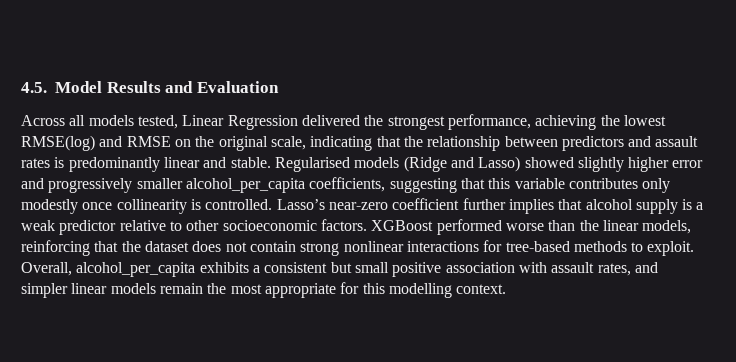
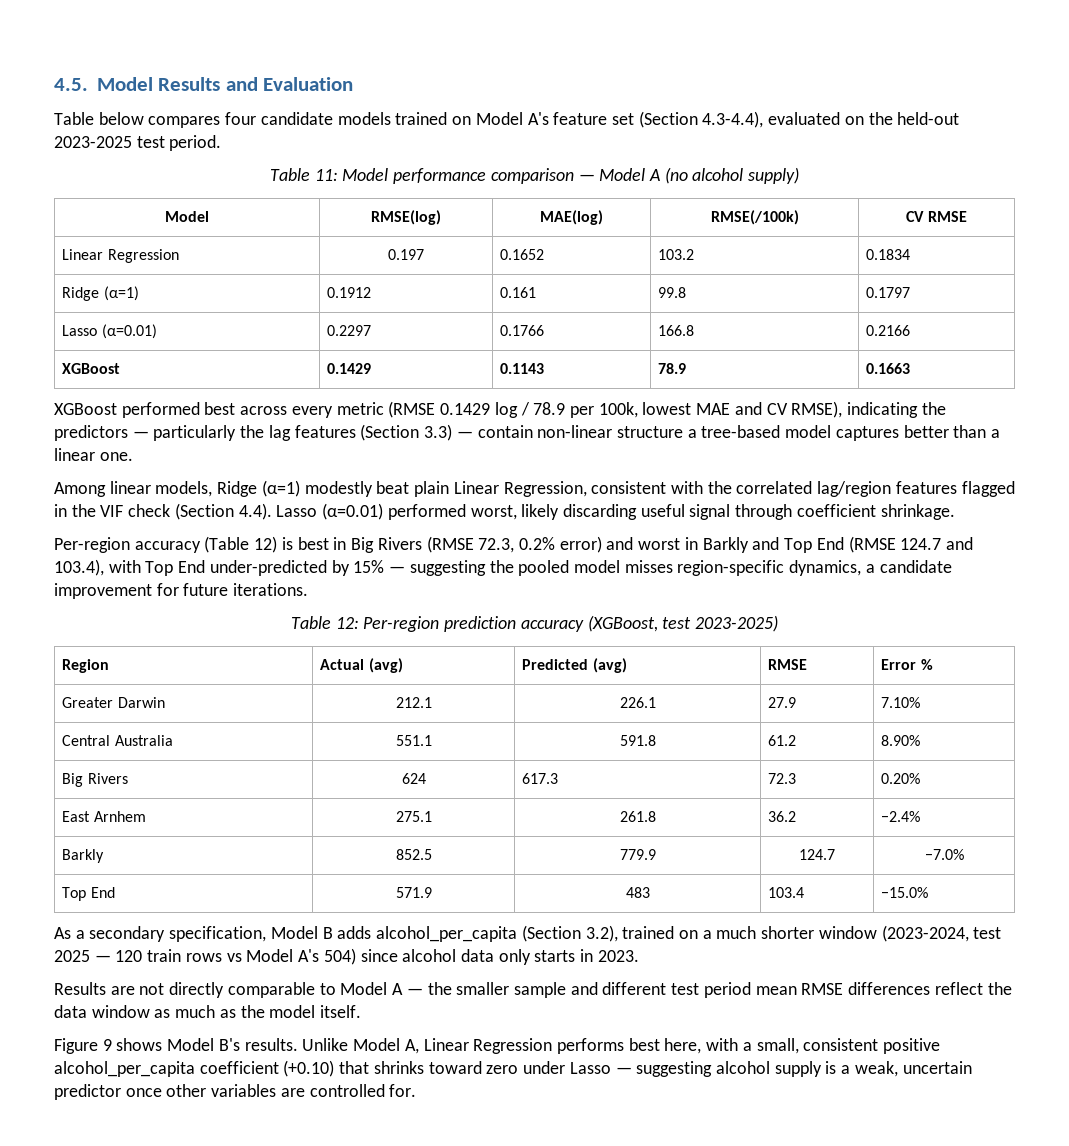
- Across all models tested, Linear Regression delivered the strongest performance, achieving the lowest RMSE(log) and RMSE on the original scale, indicating that the relationship between predictors and assault rates is predominantly linear and stable. Regularised models (Ridge and Lasso) showed slightly higher error and progressively smaller alcohol_per_capita coefficients, suggesting that this variable contributes only modestly once collinearity is controlled. Lasso’s near-zero coefficient further implies that alcohol supply is a weak predictor relative to other socioeconomic factors. XGBoost performed worse than the linear models, reinforcing that the dataset does not contain strong nonlinear interactions for tree-based methods to exploit. Overall, alcohol_per_capita exhibits a consistent but small positive association with assault rates, and simpler linear models remain the most appropriate for this modelling context.
+ Table below compares four candidate models trained on Model A's feature set (Section 4.3-4.4), evaluated on the held-out 2023-2025 test period.
+ Table 11: Model performance comparison — Model A (no alcohol supply)
+ Model | RMSE(log) | MAE(log) | RMSE(/100k) | CV RMSE
+ Linear Regression | 0.197 | 0.1652 | 103.2 | 0.1834
+ Ridge (α=1) | 0.1912 | 0.161 | 99.8 | 0.1797
+ Lasso (α=0.01) | 0.2297 | 0.1766 | 166.8 | 0.2166
+ XGBoost | 0.1429 | 0.1143 | 78.9 | 0.1663
+ XGBoost performed best across every metric (RMSE 0.1429 log / 78.9 per 100k, lowest MAE and CV RMSE), indicating the predictors — particularly the lag features (Section 3.3) — contain non-linear structure a tree-based model captures better than a linear one.
+ Among linear models, Ridge (α=1) modestly beat plain Linear Regression, consistent with the correlated lag/region features flagged in the VIF check (Section 4.4). Lasso (α=0.01) performed worst, likely discarding useful signal through coefficient shrinkage.
+ Per-region accuracy (Table 12) is best in Big Rivers (RMSE 72.3, 0.2% error) and worst in Barkly and Top End (RMSE 124.7 and 103.4), with Top End under-predicted by 15% — suggesting the pooled model misses region-specific dynamics, a candidate improvement for future iterations.
+ Table 12: Per-region prediction accuracy (XGBoost, test 2023-2025)
+ Region | Actual (avg) | Predicted (avg) | RMSE | Error %
+ Greater Darwin | 212.1 | 226.1 | 27.9 | 7.10%
+ Central Australia | 551.1 | 591.8 | 61.2 | 8.90%
+ Big Rivers | 624 | 617.3 | 72.3 | 0.20%
+ East Arnhem | 275.1 | 261.8 | 36.2 | −2.4%
+ Barkly | 852.5 | 779.9 | 124.7 | −7.0%
+ Top End | 571.9 | 483 | 103.4 | −15.0%
+ As a secondary specification, Model B adds alcohol_per_capita (Section 3.2), trained on a much shorter window (2023-2024, test 2025 — 120 train rows vs Model A's 504) since alcohol data only starts in 2023.
+ Results are not directly comparable to Model A — the smaller sample and different test period mean RMSE differences reflect the data window as much as the model itself.
+ Figure 9 shows Model B's results. Unlike Model A, Linear Regression performs best here, with a small, consistent positive alcohol_per_capita coefficient (+0.10) that shrinks toward zero under Lasso — suggesting alcohol supply is a weak, uncertain predictor once other variables are controlled for.

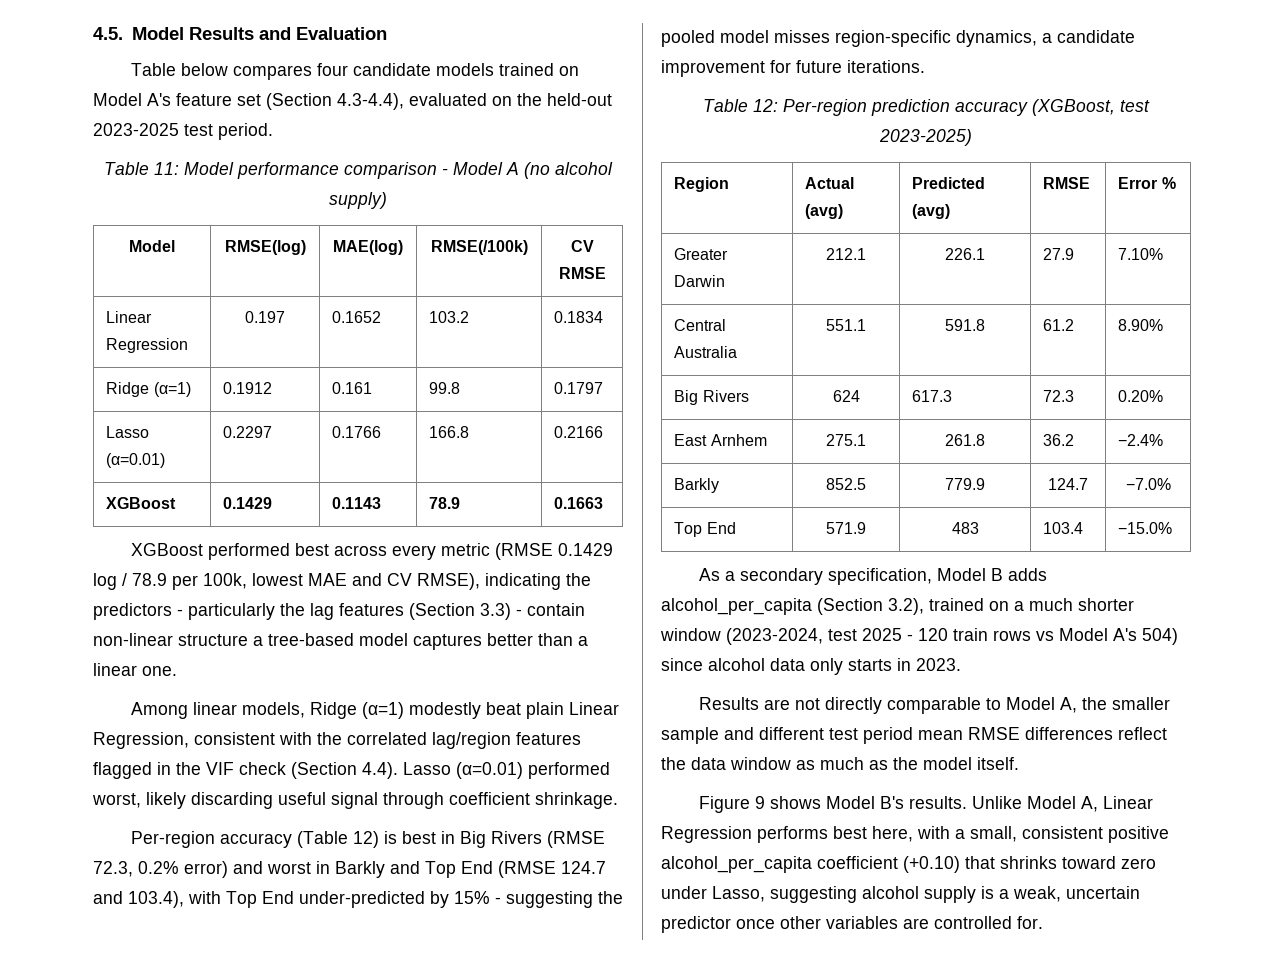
- Table 11: Model performance comparison — Model A (no alcohol supply)
+ Table 11: Model performance comparison - Model A (no alcohol supply)
- XGBoost performed best across every metric (RMSE 0.1429 log / 78.9 per 100k, lowest MAE and CV RMSE), indicating the predictors — particularly the lag features (Section 3.3) — contain non-linear structure a tree-based model captures better than a linear one.
+ XGBoost performed best across every metric (RMSE 0.1429 log / 78.9 per 100k, lowest MAE and CV RMSE), indicating the predictors - particularly the lag features (Section 3.3) - contain non-linear structure a tree-based model captures better than a linear one.
- Per-region accuracy (Table 12) is best in Big Rivers (RMSE 72.3, 0.2% error) and worst in Barkly and Top End (RMSE 124.7 and 103.4), with Top End under-predicted by 15% — suggesting the pooled model misses region-specific dynamics, a candidate improvement for future iterations.
+ Per-region accuracy (Table 12) is best in Big Rivers (RMSE 72.3, 0.2% error) and worst in Barkly and Top End (RMSE 124.7 and 103.4), with Top End under-predicted by 15% - suggesting the pooled model misses region-specific dynamics, a candidate improvement for future iterations.
- As a secondary specification, Model B adds alcohol_per_capita (Section 3.2), trained on a much shorter window (2023-2024, test 2025 — 120 train rows vs Model A's 504) since alcohol data only starts in 2023.
+ As a secondary specification, Model B adds alcohol_per_capita (Section 3.2), trained on a much shorter window (2023-2024, test 2025 - 120 train rows vs Model A's 504) since alcohol data only starts in 2023.
- Results are not directly comparable to Model A — the smaller sample and different test period mean RMSE differences reflect the data window as much as the model itself.
+ Results are not directly comparable to Model A, the smaller sample and different test period mean RMSE differences reflect the data window as much as the model itself.
- Unlike Model A, Linear Regression performs best here, with a small, consistent positive alcohol_per_capita coefficient (+0.10) that shrinks toward zero under Lasso — suggesting alcohol supply is a weak, uncertain predictor once other variables are controlled for.
+ Unlike Model A, Linear Regression performs best here, with a small, consistent positive alcohol_per_capita coefficient (+0.10) that shrinks toward zero under Lasso, suggesting alcohol supply is a weak, uncertain predictor once other variables are controlled for.

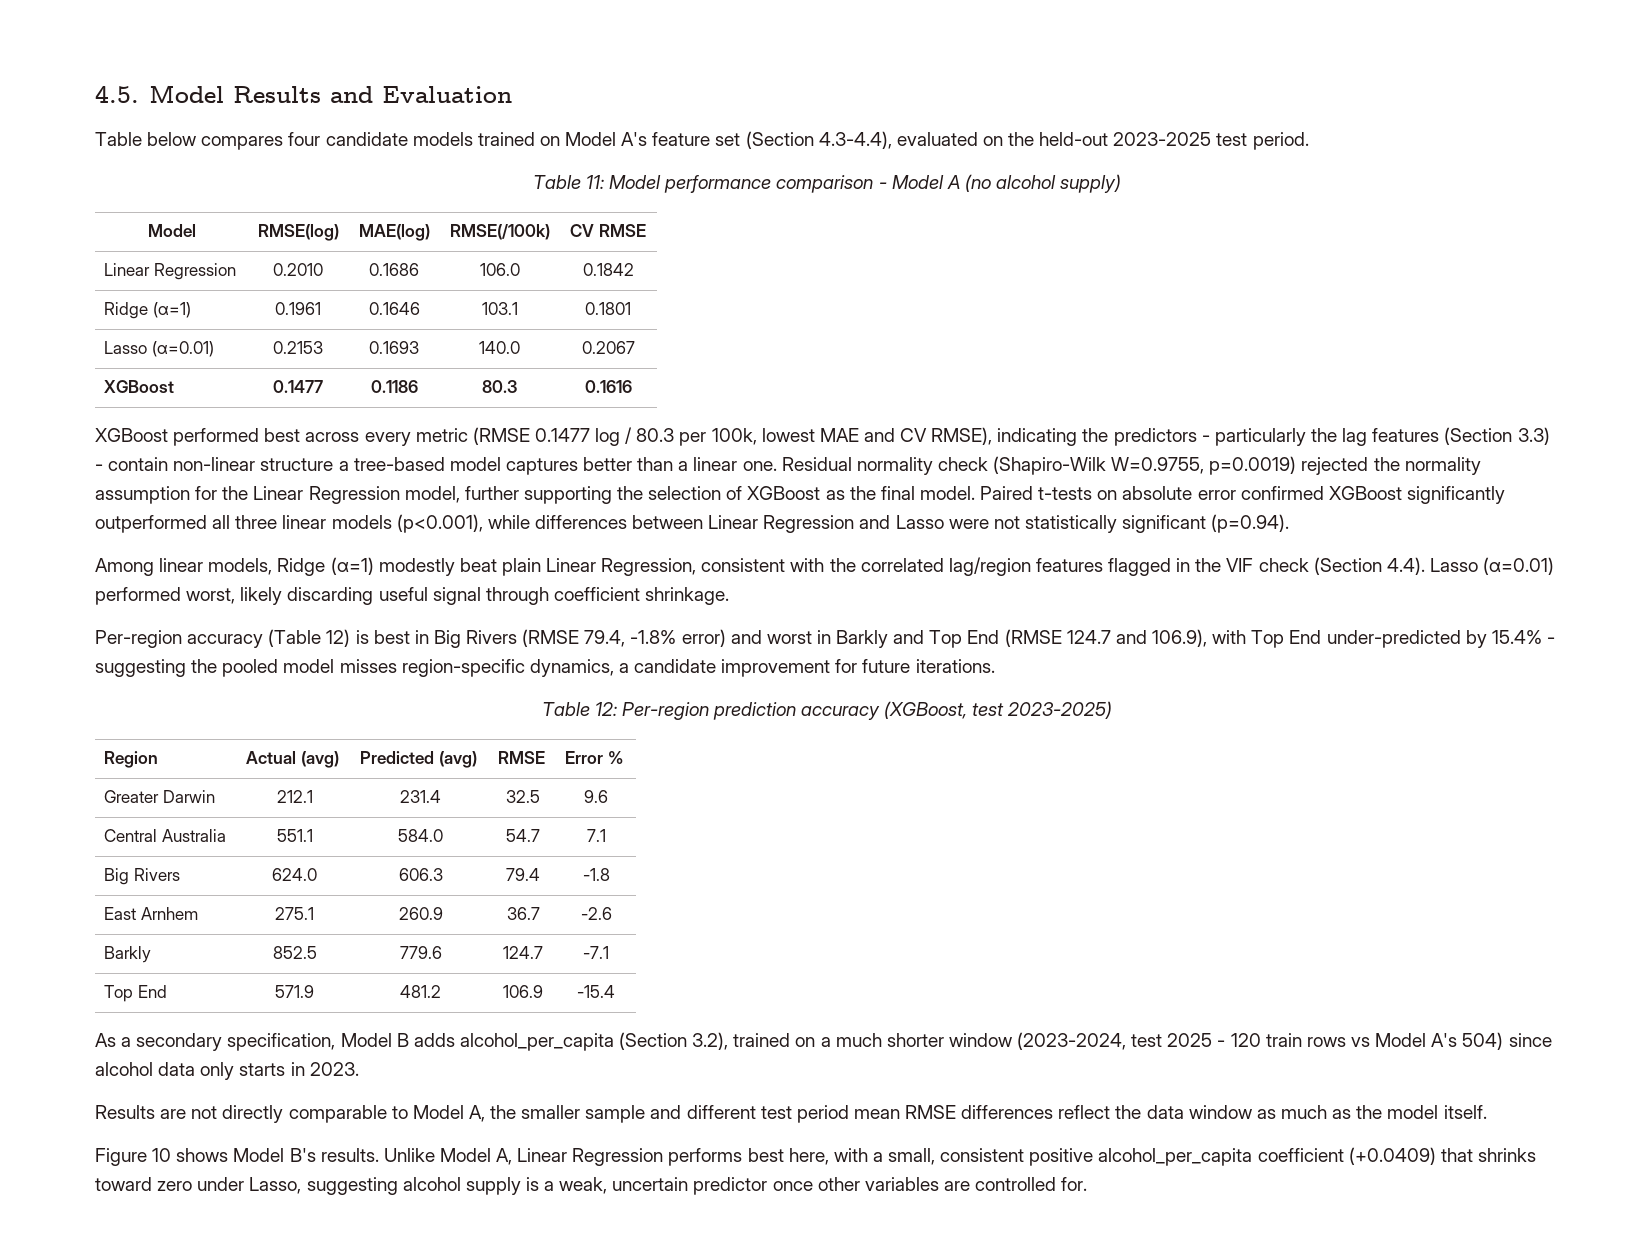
- Linear Regression | 0.197 | 0.1652 | 103.2 | 0.1834
- Ridge (α=1) | 0.1912 | 0.161 | 99.8 | 0.1797
- Lasso (α=0.01) | 0.2297 | 0.1766 | 166.8 | 0.2166
- XGBoost | 0.1429 | 0.1143 | 78.9 | 0.1663
+ Linear Regression | 0.2010 | 0.1686 | 106.0 | 0.1842
+ Ridge (α=1) | 0.1961 | 0.1646 | 103.1 | 0.1801
+ Lasso (α=0.01) | 0.2153 | 0.1693 | 140.0 | 0.2067
+ XGBoost | 0.1477 | 0.1186 | 80.3 | 0.1616
- XGBoost performed best across every metric (RMSE 0.1429 log / 78.9 per 100k, lowest MAE and CV RMSE), indicating the predictors - particularly the lag features (Section 3.3) - contain non-linear structure a tree-based model captures better than a linear one.
+ XGBoost performed best across every metric (RMSE 0.1477 log / 80.3 per 100k, lowest MAE and CV RMSE), indicating the predictors - particularly the lag features (Section 3.3) - contain non-linear structure a tree-based model captures better than a linear one. Residual normality check (Shapiro-Wilk W=0.9755, p=0.0019) rejected the normality assumption for the Linear Regression model, further supporting the selection of XGBoost as the final model. Paired t-tests on absolute error confirmed XGBoost significantly outperformed all three linear models (p<0.001), while differences between Linear Regression and Lasso were not statistically significant (p=0.94).
- Per-region accuracy (Table 12) is best in Big Rivers (RMSE 72.3, 0.2% error) and worst in Barkly and Top End (RMSE 124.7 and 103.4), with Top End under-predicted by 15% - suggesting the pooled model misses region-specific dynamics, a candidate improvement for future iterations.
+ Per-region accuracy (Table 12) is best in Big Rivers (RMSE 79.4, -1.8% error) and worst in Barkly and Top End (RMSE 124.7 and 106.9), with Top End under-predicted by 15.4% - suggesting the pooled model misses region-specific dynamics, a candidate improvement for future iterations.
- Greater Darwin | 212.1 | 226.1 | 27.9 | 7.10%
+ Greater Darwin | 212.1 | 231.4 | 32.5 | 9.6
- Central Australia | 551.1 | 591.8 | 61.2 | 8.90%
+ Central Australia | 551.1 | 584.0 | 54.7 | 7.1
- Big Rivers | 624 | 617.3 | 72.3 | 0.20%
+ Big Rivers | 624.0 | 606.3 | 79.4 | -1.8
- East Arnhem | 275.1 | 261.8 | 36.2 | −2.4%
+ East Arnhem | 275.1 | 260.9 | 36.7 | -2.6
- Barkly | 852.5 | 779.9 | 124.7 | −7.0%
+ Barkly | 852.5 | 779.6 | 124.7 | -7.1
- Top End | 571.9 | 483 | 103.4 | −15.0%
+ Top End | 571.9 | 481.2 | 106.9 | -15.4
- Figure 9 shows Model B's results.
+ Figure 10 shows Model B's results.
- Unlike Model A, Linear Regression performs best here, with a small, consistent positive alcohol_per_capita coefficient (+0.10) that shrinks toward zero under Lasso, suggesting alcohol supply is a weak, uncertain predictor once other variables are controlled for.
+ Unlike Model A, Linear Regression performs best here, with a small, consistent positive alcohol_per_capita coefficient (+0.0409) that shrinks toward zero under Lasso, suggesting alcohol supply is a weak, uncertain predictor once other variables are controlled for.

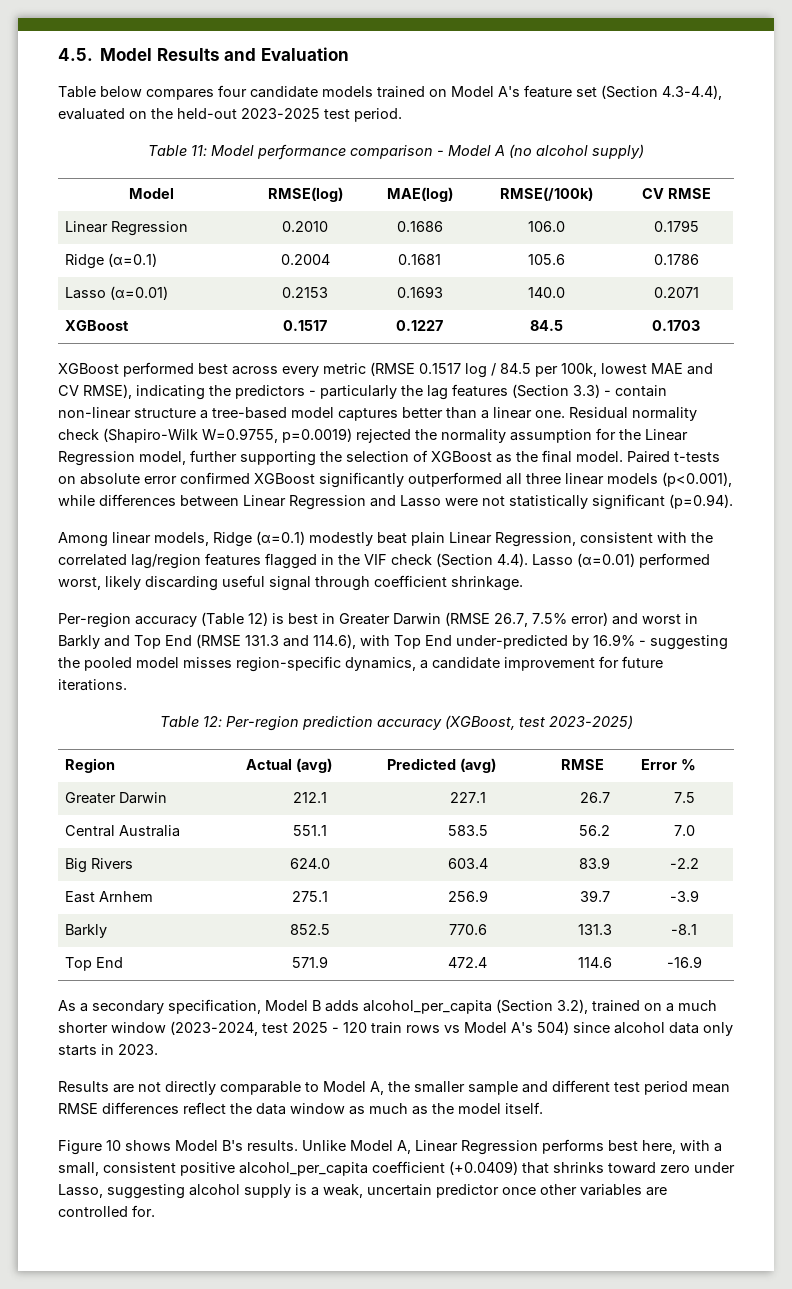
- Linear Regression | 0.2010 | 0.1686 | 106.0 | 0.1842
- Ridge (α=1) | 0.1961 | 0.1646 | 103.1 | 0.1801
+ Linear Regression | 0.2010 | 0.1686 | 106.0 | 0.1795
+ Ridge (α=0.1) | 0.2004 | 0.1681 | 105.6 | 0.1786
- Lasso (α=0.01) | 0.2153 | 0.1693 | 140.0 | 0.2067
+ Lasso (α=0.01) | 0.2153 | 0.1693 | 140.0 | 0.2071
- XGBoost | 0.1477 | 0.1186 | 80.3 | 0.1616
+ XGBoost | 0.1517 | 0.1227 | 84.5 | 0.1703
- XGBoost performed best across every metric (RMSE 0.1477 log / 80.3 per 100k, lowest MAE and CV RMSE), indicating the predictors - particularly the lag features (Section 3.3) - contain non-linear structure a tree-based model captures better than a linear one.
+ XGBoost performed best across every metric (RMSE 0.1517 log / 84.5 per 100k, lowest MAE and CV RMSE), indicating the predictors - particularly the lag features (Section 3.3) - contain non-linear structure a tree-based model captures better than a linear one.
- Among linear models, Ridge (α=1) modestly beat plain Linear Regression, consistent with the correlated lag/region features flagged in the VIF check (Section 4.4). Lasso (α=0.01) performed worst, likely discarding useful signal through coefficient shrinkage.
+ Among linear models, Ridge (α=0.1) modestly beat plain Linear Regression, consistent with the correlated lag/region features flagged in the VIF check (Section 4.4). Lasso (α=0.01) performed worst, likely discarding useful signal through coefficient shrinkage.
- Per-region accuracy (Table 12) is best in Big Rivers (RMSE 79.4, -1.8% error) and worst in Barkly and Top End (RMSE 124.7 and 106.9), with Top End under-predicted by 15.4% - suggesting the pooled model misses region-specific dynamics, a candidate improvement for future iterations.
+ Per-region accuracy (Table 12) is best in Greater Darwin (RMSE 26.7, 7.5% error) and worst in Barkly and Top End (RMSE 131.3 and 114.6), with Top End under-predicted by 16.9% - suggesting the pooled model misses region-specific dynamics, a candidate improvement for future iterations.
- Greater Darwin | 212.1 | 231.4 | 32.5 | 9.6
+ Greater Darwin | 212.1 | 227.1 | 26.7 | 7.5
- Central Australia | 551.1 | 584.0 | 54.7 | 7.1
+ Central Australia | 551.1 | 583.5 | 56.2 | 7.0
- Big Rivers | 624.0 | 606.3 | 79.4 | -1.8
+ Big Rivers | 624.0 | 603.4 | 83.9 | -2.2
- East Arnhem | 275.1 | 260.9 | 36.7 | -2.6
+ East Arnhem | 275.1 | 256.9 | 39.7 | -3.9
- Barkly | 852.5 | 779.6 | 124.7 | -7.1
+ Barkly | 852.5 | 770.6 | 131.3 | -8.1
- Top End | 571.9 | 481.2 | 106.9 | -15.4
+ Top End | 571.9 | 472.4 | 114.6 | -16.9

